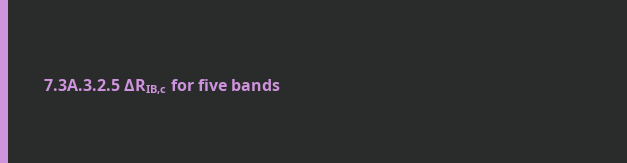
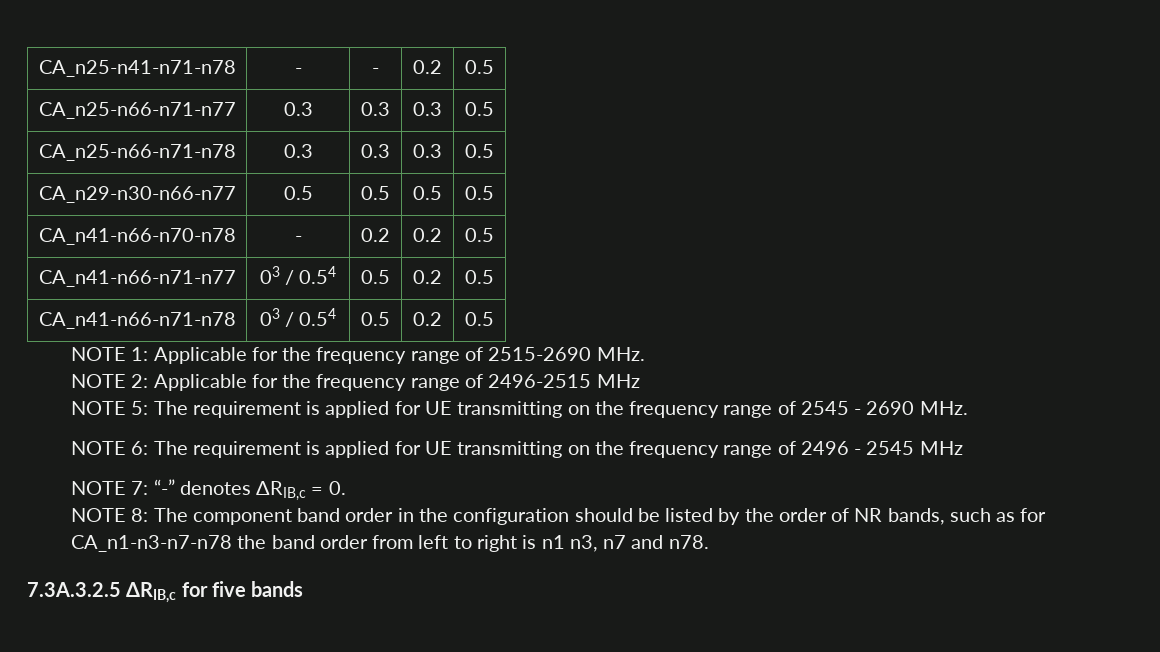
+ CA_n25-n41-n71-n78 | - | - | 0.2 | 0.5
+ CA_n25-n66-n71-n77 | 0.3 | 0.3 | 0.3 | 0.5
+ CA_n25-n66-n71-n78 | 0.3 | 0.3 | 0.3 | 0.5
+ CA_n29-n30-n66-n77 | 0.5 | 0.5 | 0.5 | 0.5
+ CA_n41-n66-n70-n78 | - | 0.2 | 0.2 | 0.5
+ CA_n41-n66-n71-n77 | 03 / 0.54 | 0.5 | 0.2 | 0.5
+ CA_n41-n66-n71-n78 | 03 / 0.54 | 0.5 | 0.2 | 0.5
+ NOTE 1: Applicable for the frequency range of 2515-2690 MHz.
+ NOTE 2: Applicable for the frequency range of 2496-2515 MHz
+ NOTE 5: The requirement is applied for UE transmitting on the frequency range of 2545 - 2690 MHz.
+ NOTE 6: The requirement is applied for UE transmitting on the frequency range of 2496 - 2545 MHz
+ NOTE 7: “-” denotes ΔRIB,c = 0.
+ NOTE 8: The component band order in the configuration should be listed by the order of NR bands, such as for CA_n1-n3-n7-n78 the band order from left to right is n1 n3, n7 and n78.

